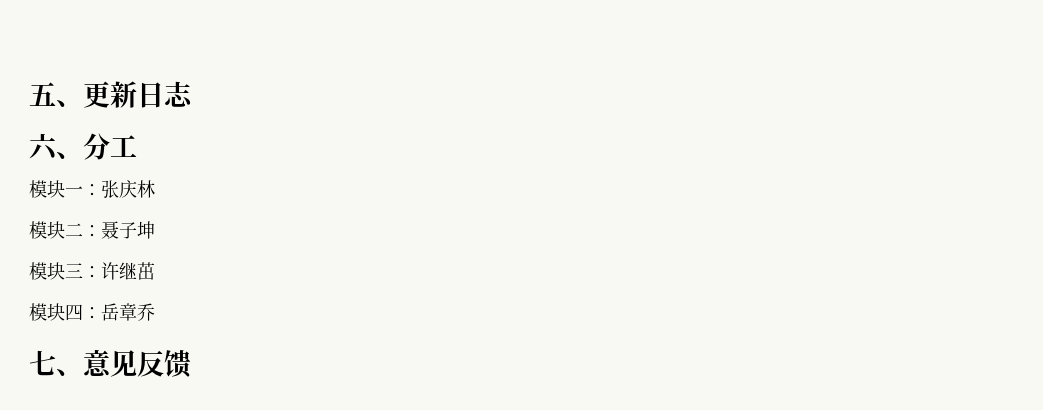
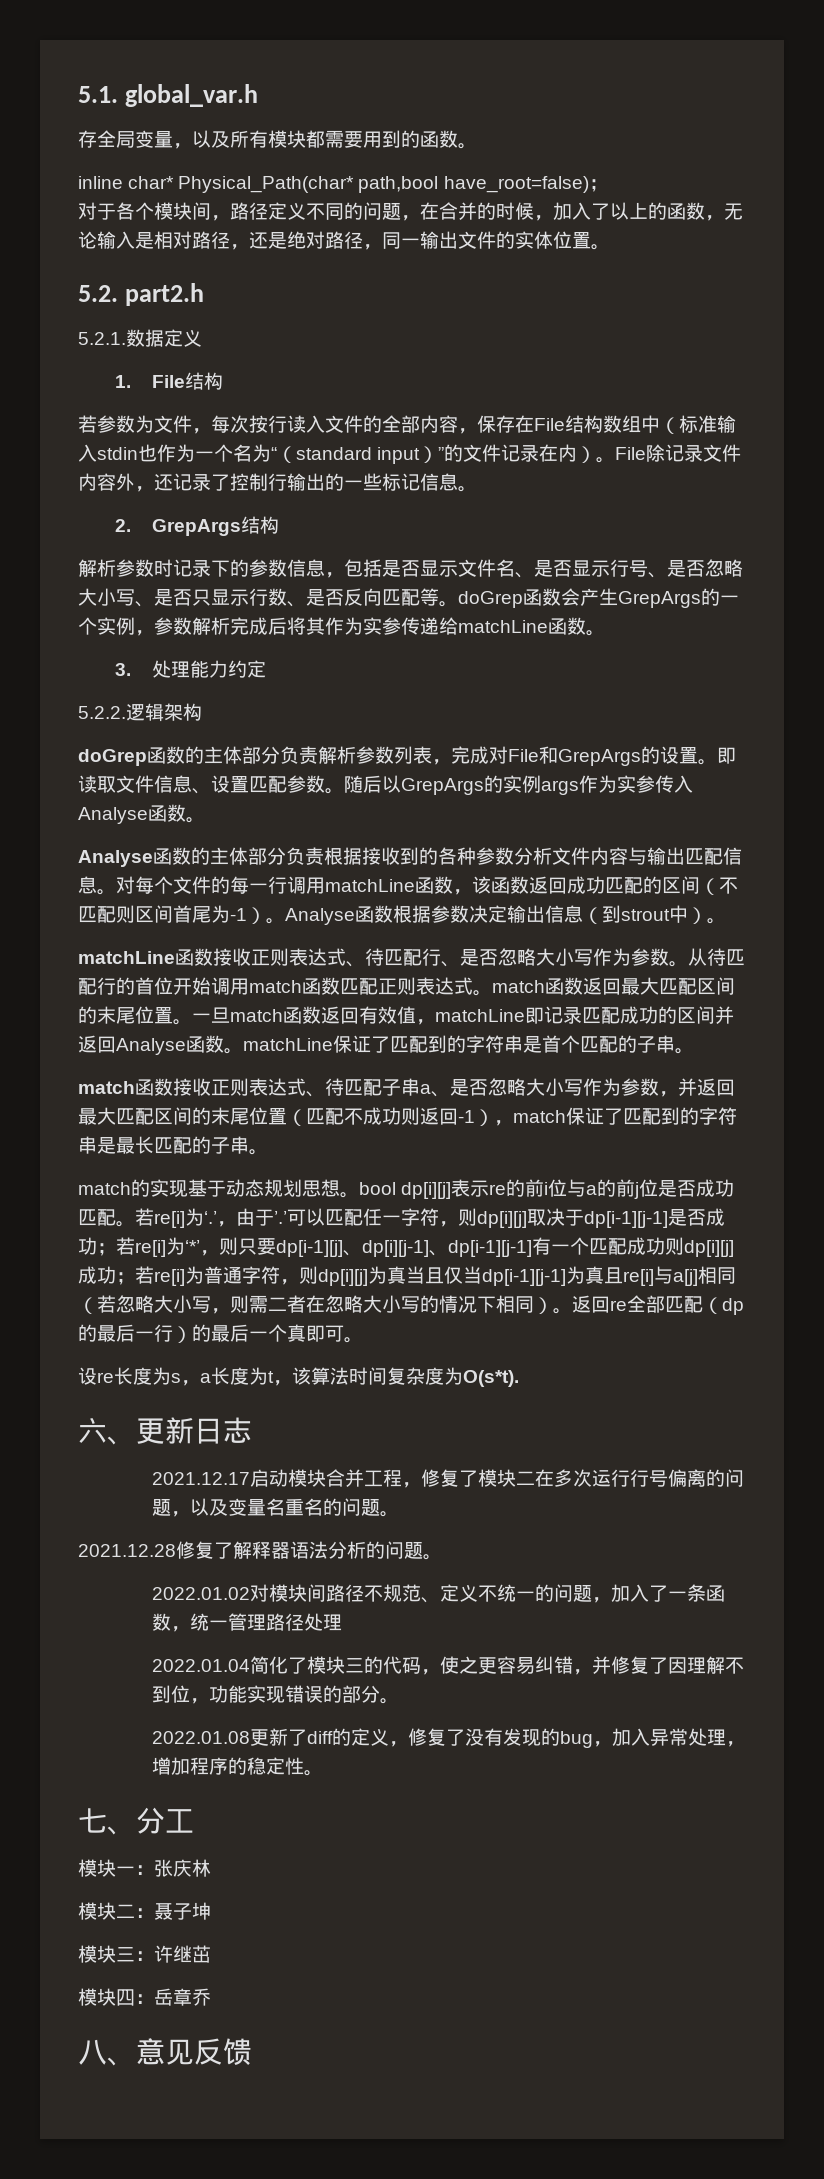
- 五、更新日志
- 六、分工
+ 5.1. global_var.h
+ 存全局变量，以及所有模块都需要用到的函数。
+ inline char* Physical_Path(char* path,bool have_root=false)；
+ 对于各个模块间，路径定义不同的问题，在合并的时候，加入了以上的函数，无论输入是相对路径，还是绝对路径，同一输出文件的实体位置。
+ 5.2. part2.h
+ 5.2.1.数据定义
+ 1. File结构
+ 若参数为文件，每次按行读入文件的全部内容，保存在File结构数组中（标准输入stdin也作为一个名为“（standard input）”的文件记录在内）。File除记录文件内容外，还记录了控制行输出的一些标记信息。
+ 2. GrepArgs结构
+ 解析参数时记录下的参数信息，包括是否显示文件名、是否显示行号、是否忽略大小写、是否只显示行数、是否反向匹配等。doGrep函数会产生GrepArgs的一个实例，参数解析完成后将其作为实参传递给matchLine函数。
+ 3.处理能力约定
+ 5.2.2.逻辑架构
+ doGrep函数的主体部分负责解析参数列表，完成对File和GrepArgs的设置。即读取文件信息、设置匹配参数。随后以GrepArgs的实例args作为实参传入Analyse函数。
+ Analyse函数的主体部分负责根据接收到的各种参数分析文件内容与输出匹配信息。对每个文件的每一行调用matchLine函数，该函数返回成功匹配的区间（不匹配则区间首尾为-1）。Analyse函数根据参数决定输出信息（到strout中）。
+ matchLine函数接收正则表达式、待匹配行、是否忽略大小写作为参数。从待匹配行的首位开始调用match函数匹配正则表达式。match函数返回最大匹配区间的末尾位置。一旦match函数返回有效值，matchLine即记录匹配成功的区间并返回Analyse函数。matchLine保证了匹配到的字符串是首个匹配的子串。
+ match函数接收正则表达式、待匹配子串a、是否忽略大小写作为参数，并返回最大匹配区间的末尾位置（匹配不成功则返回-1），match保证了匹配到的字符串是最长匹配的子串。
+ match的实现基于动态规划思想。bool dp[i][j]表示re的前i位与a的前j位是否成功匹配。若re[i]为‘.’，由于’.’可以匹配任一字符，则dp[i][j]取决于dp[i-1][j-1]是否成功；若re[i]为‘*’，则只要dp[i-1][j]、dp[i][j-1]、dp[i-1][j-1]有一个匹配成功则dp[i][j]成功；若re[i]为普通字符，则dp[i][j]为真当且仅当dp[i-1][j-1]为真且re[i]与a[j]相同（若忽略大小写，则需二者在忽略大小写的情况下相同）。返回re全部匹配（dp的最后一行）的最后一个真即可。
+ 设re长度为s，a长度为t，该算法时间复杂度为O(s*t).
+ 六、更新日志
+ 2021.12.17启动模块合并工程，修复了模块二在多次运行行号偏离的问题，以及变量名重名的问题。
+ 2021.12.28修复了解释器语法分析的问题。
+ 2022.01.02对模块间路径不规范、定义不统一的问题，加入了一条函数，统一管理路径处理
+ 2022.01.04简化了模块三的代码，使之更容易纠错，并修复了因理解不到位，功能实现错误的部分。
+ 2022.01.08更新了diff的定义，修复了没有发现的bug，加入异常处理，增加程序的稳定性。
+ 七、分工
- 七、意见反馈
+ 八、意见反馈

